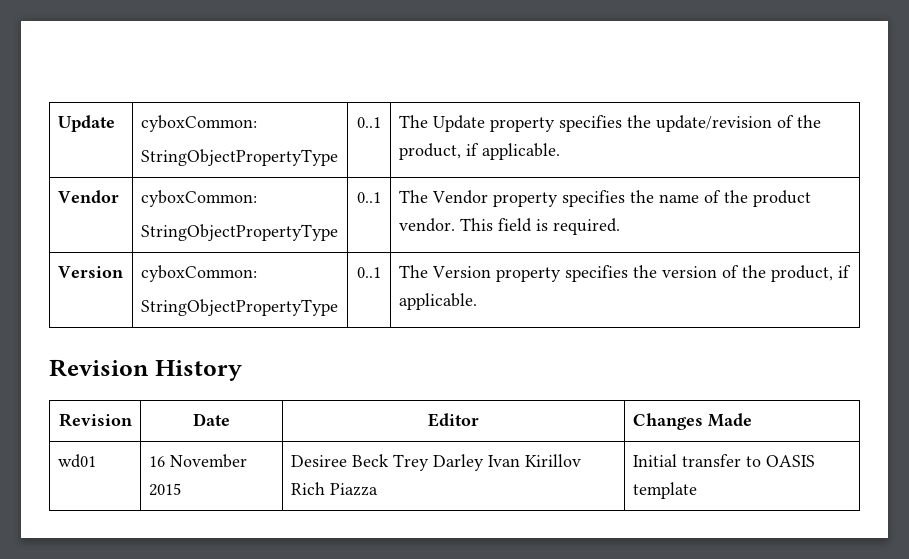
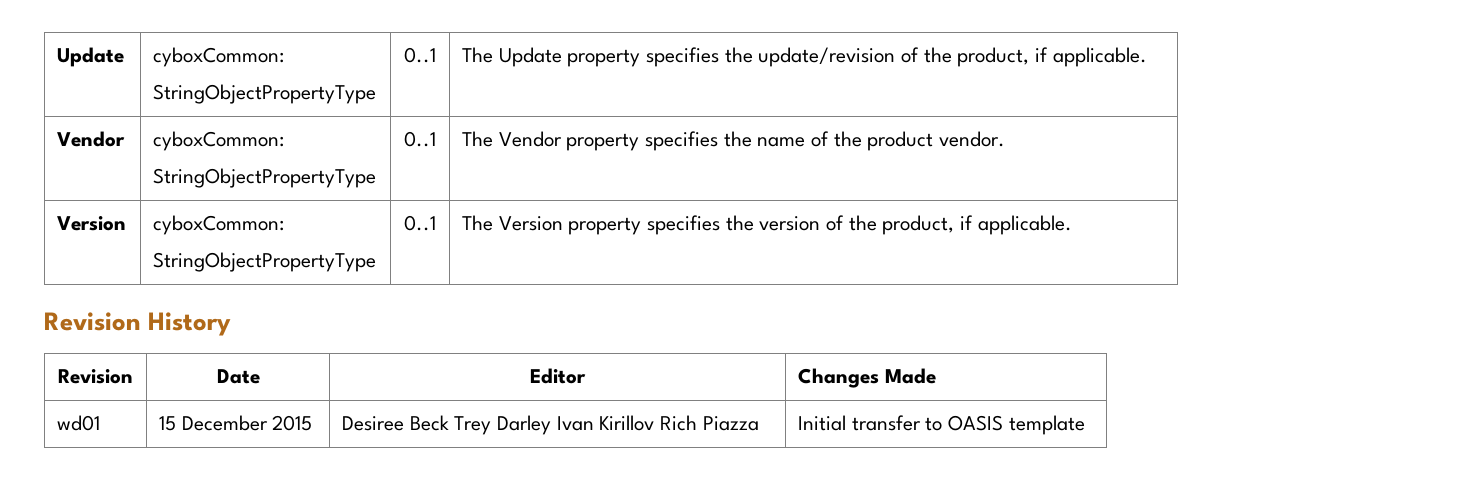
  Vendor | cyboxCommon:
- StringObjectPropertyType | 0..1 | The Vendor property specifies the name of the product vendor. This field is required.
+ StringObjectPropertyType | 0..1 | The Vendor property specifies the name of the product vendor.
- wd01 | 16 November 2015 | Desiree Beck Trey Darley Ivan Kirillov Rich Piazza | Initial transfer to OASIS template
+ wd01 | 15 December 2015 | Desiree Beck Trey Darley Ivan Kirillov Rich Piazza | Initial transfer to OASIS template

